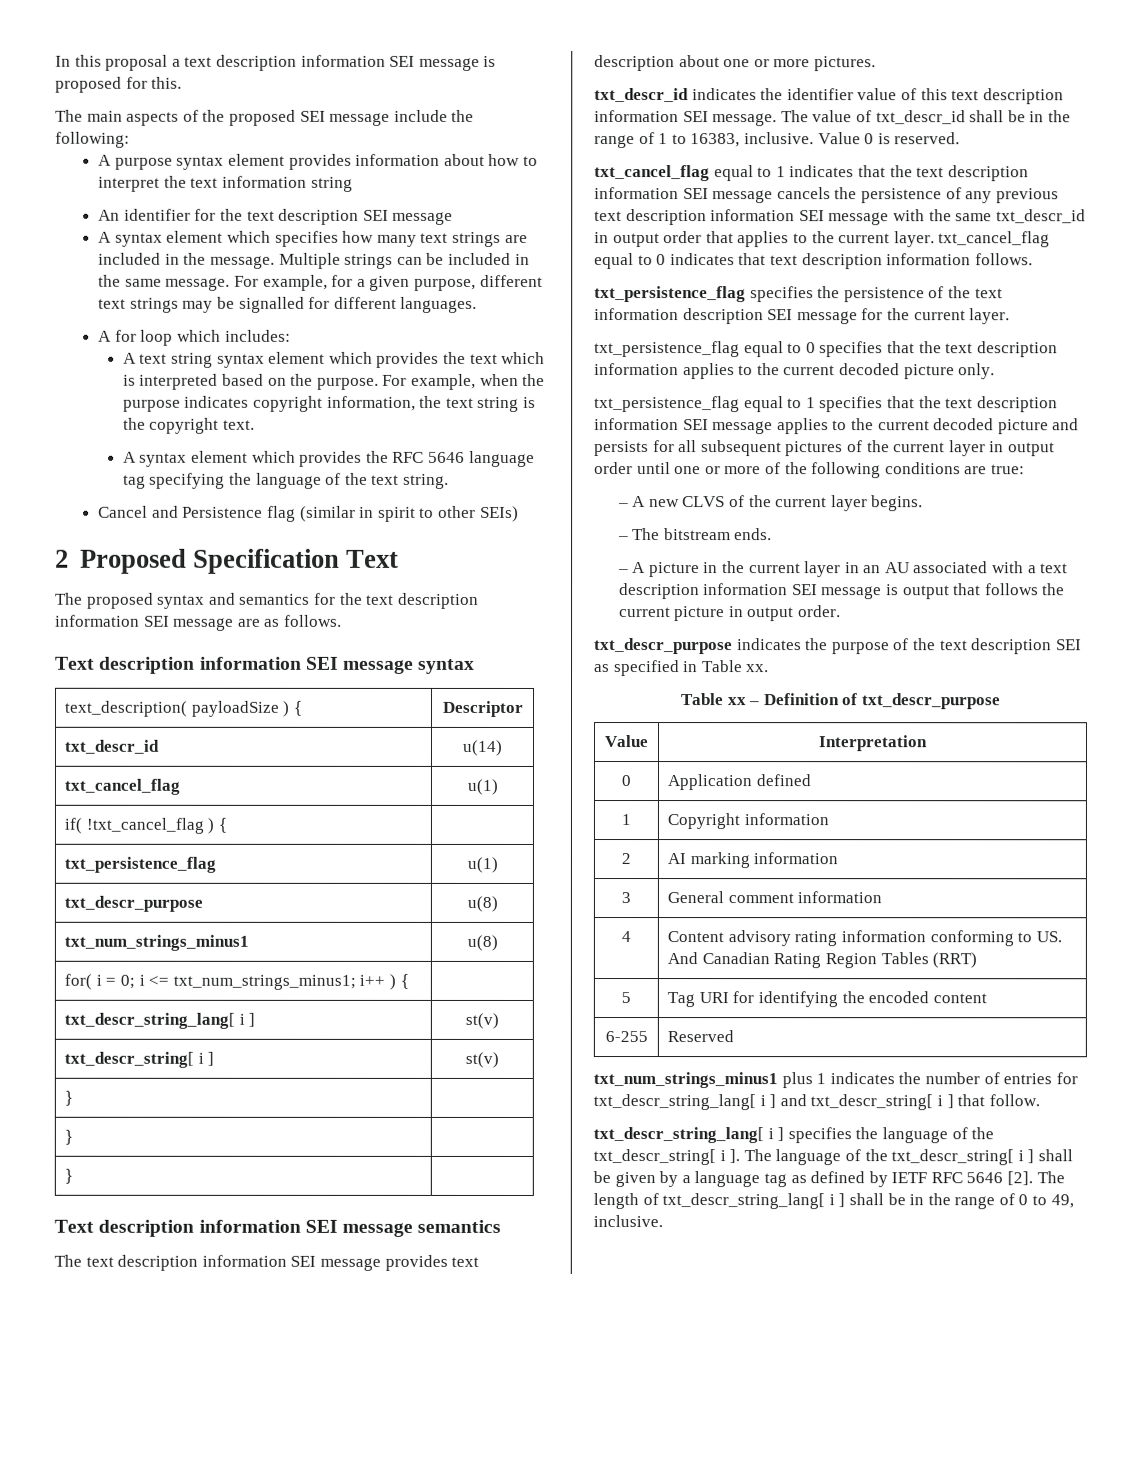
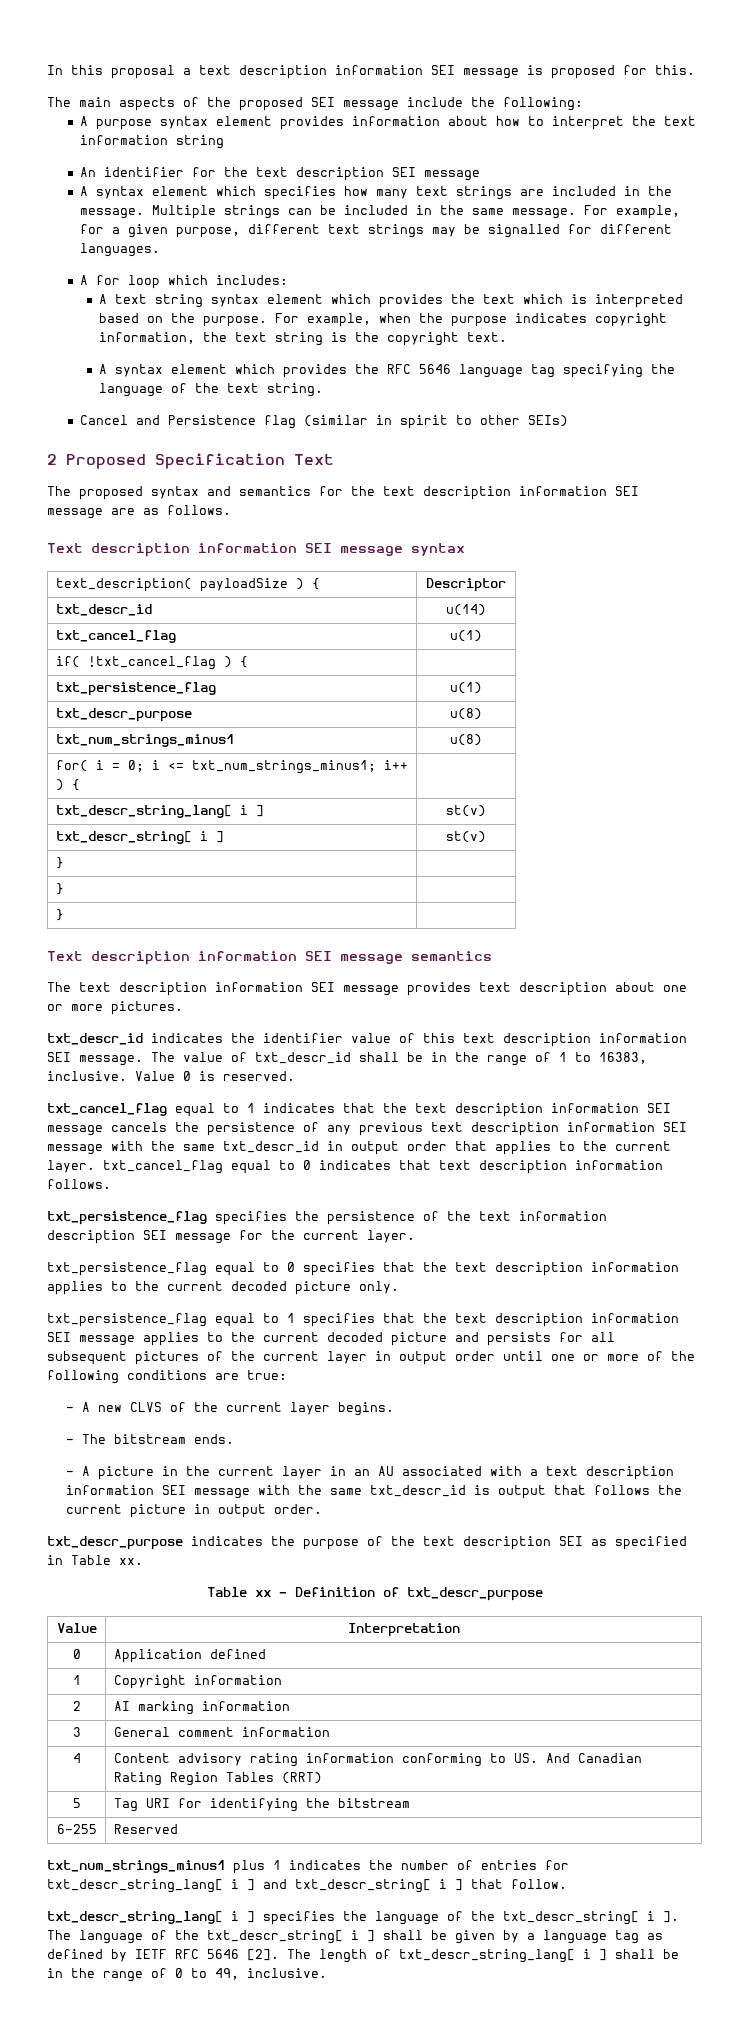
- – A picture in the current layer in an AU associated with a text description information SEI message is output that follows the current picture in output order.
+ – A picture in the current layer in an AU associated with a text description information SEI message with the same txt_descr_id is output that follows the current picture in output order.
- 5 | Tag URI for identifying the encoded content
+ 5 | Tag URI for identifying the bitstream

